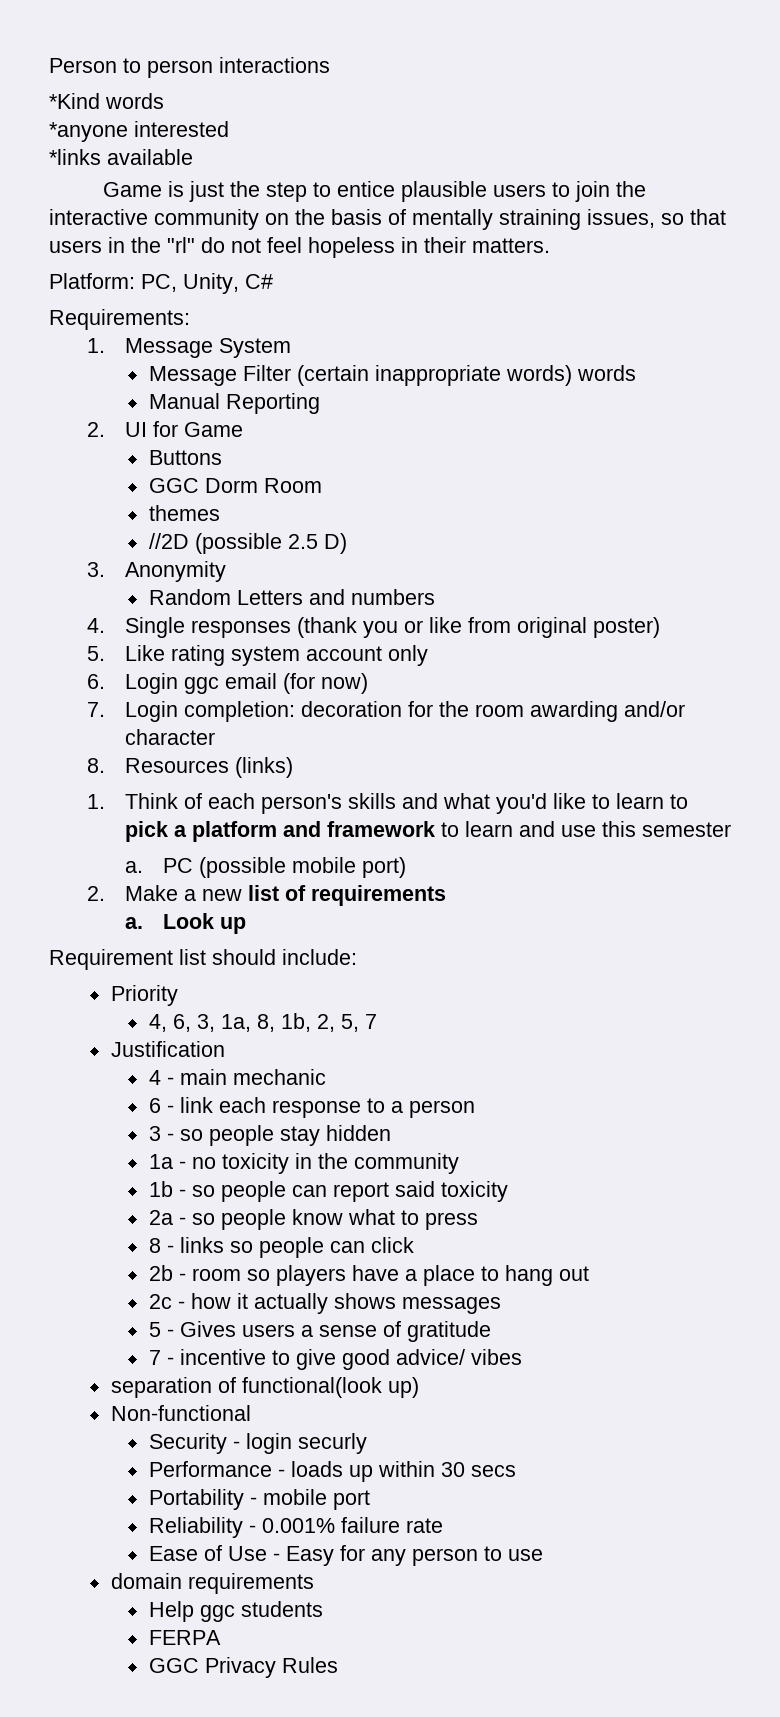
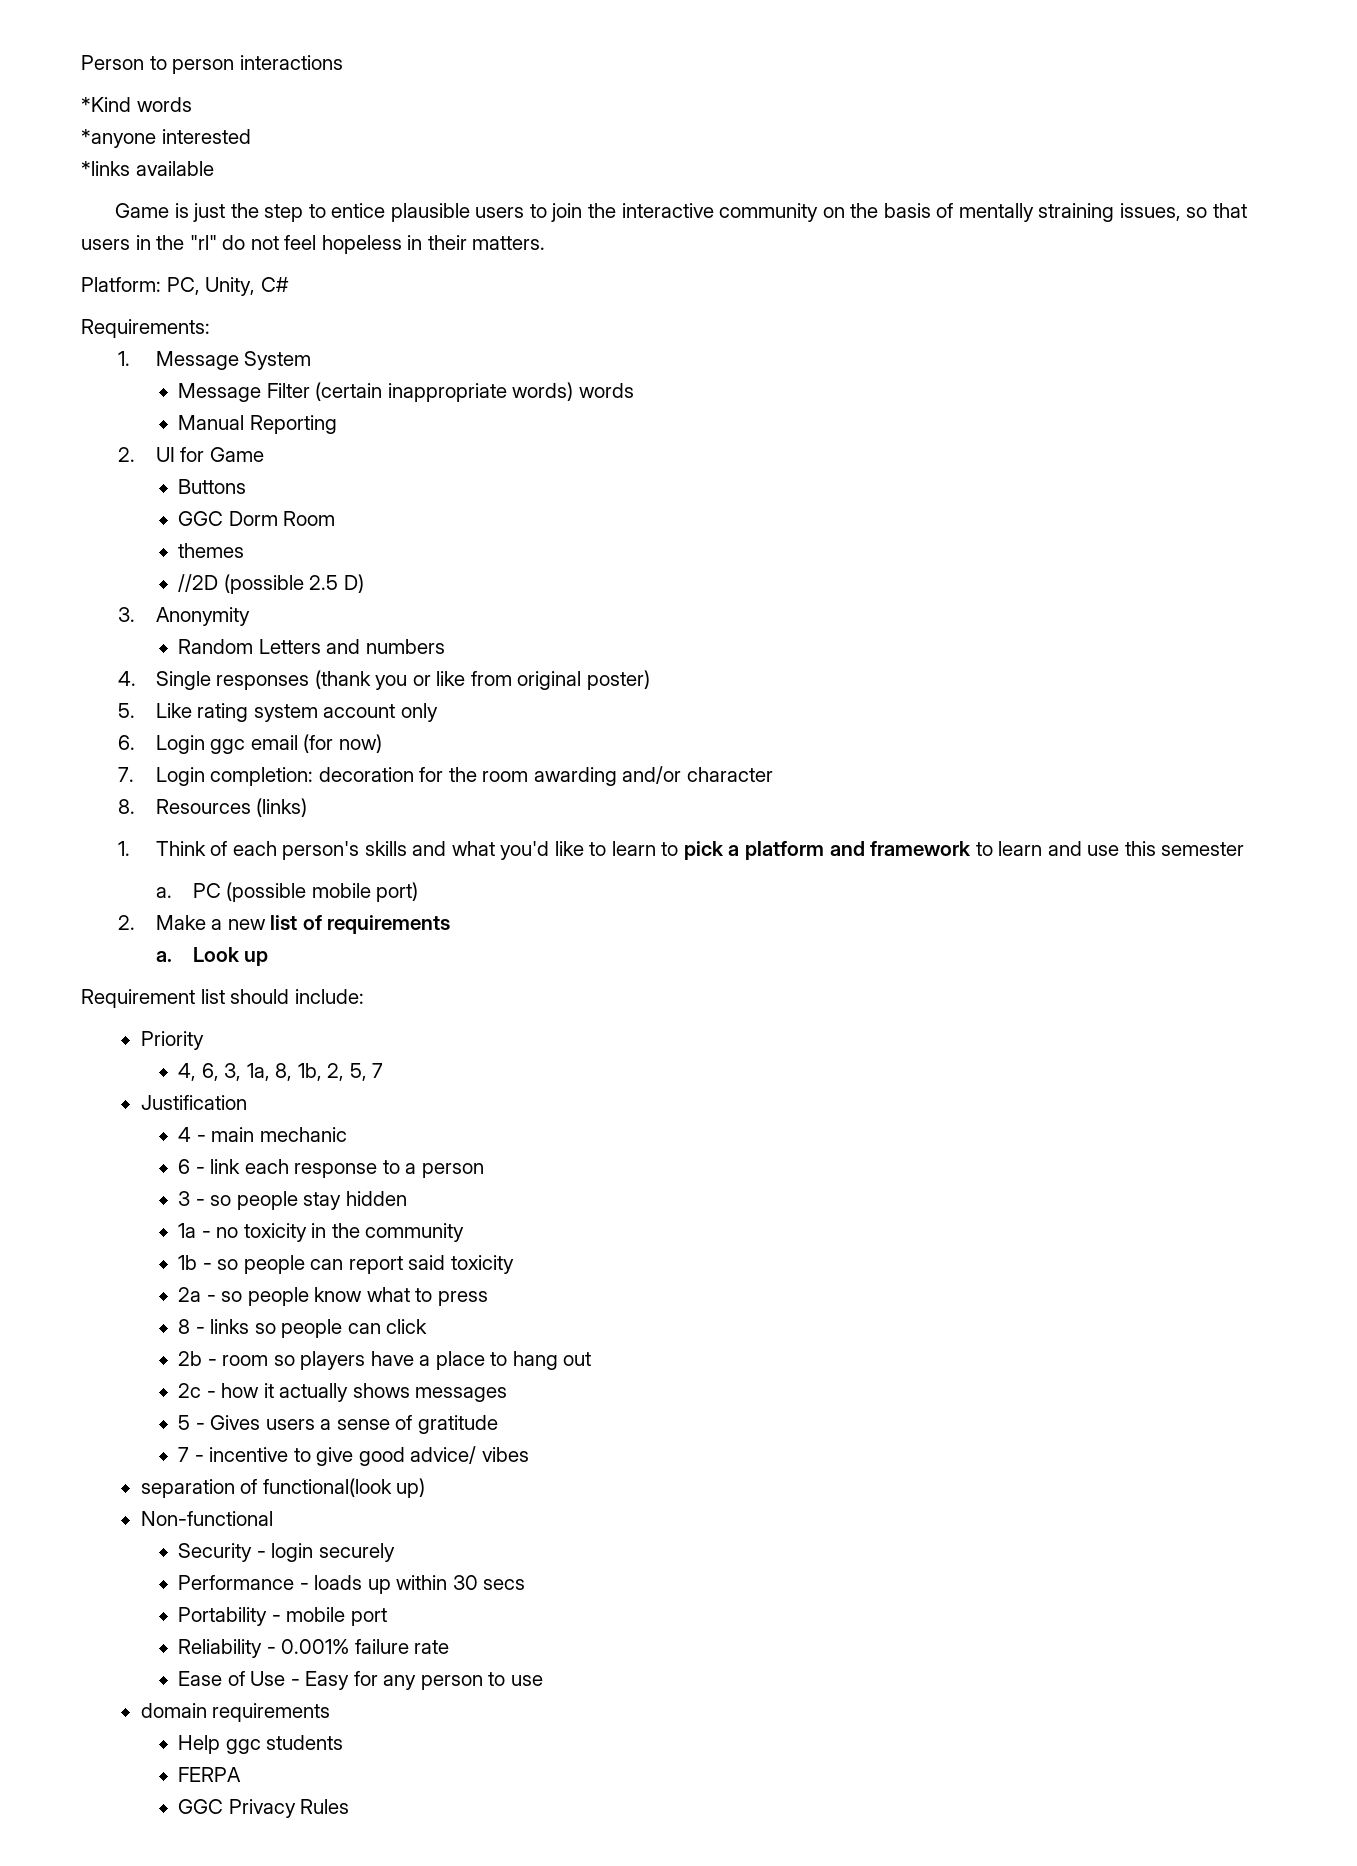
- Security - login securly
+ Security - login securely

